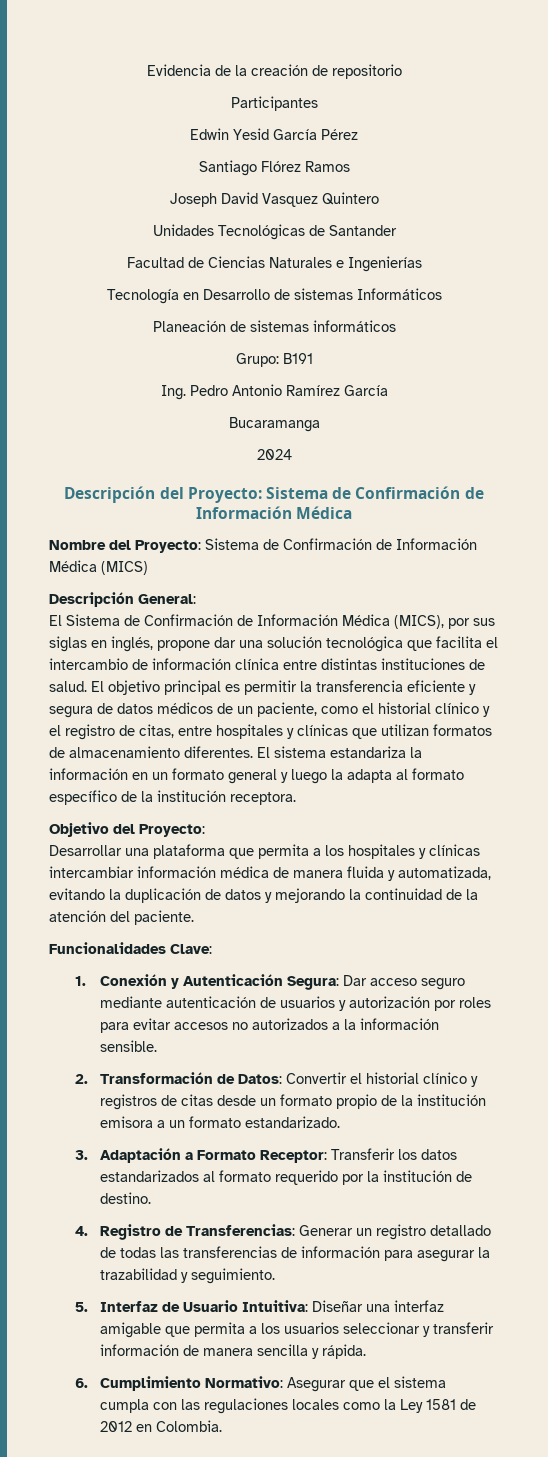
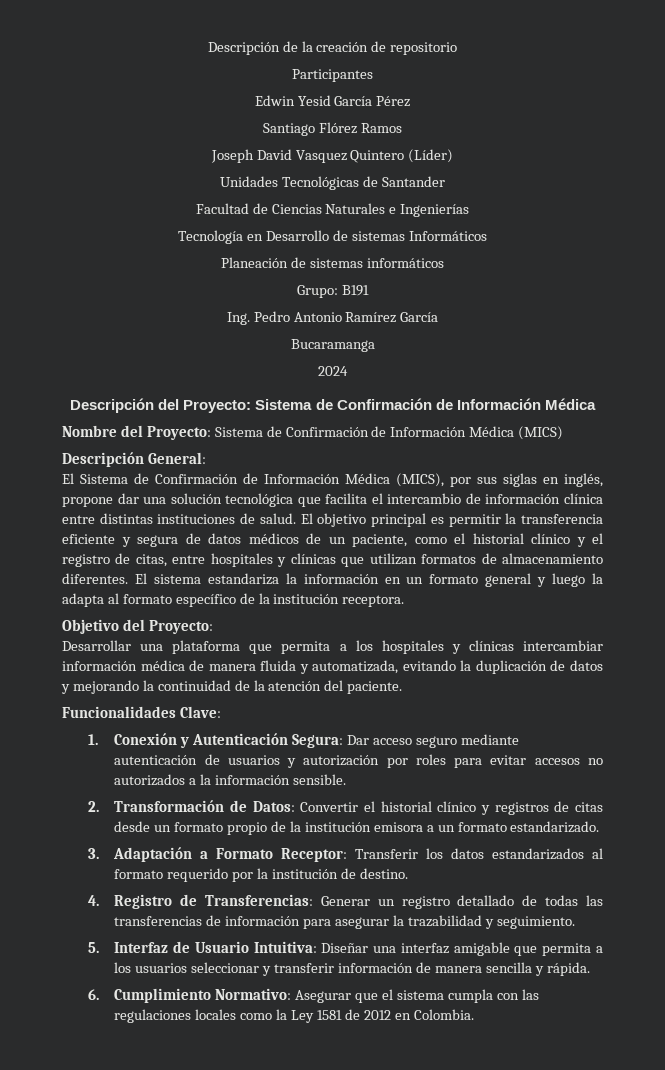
- Evidencia de la creación de repositorio
+ Descripción de la creación de repositorio
- Joseph David Vasquez Quintero
+ Joseph David Vasquez Quintero (Líder)

